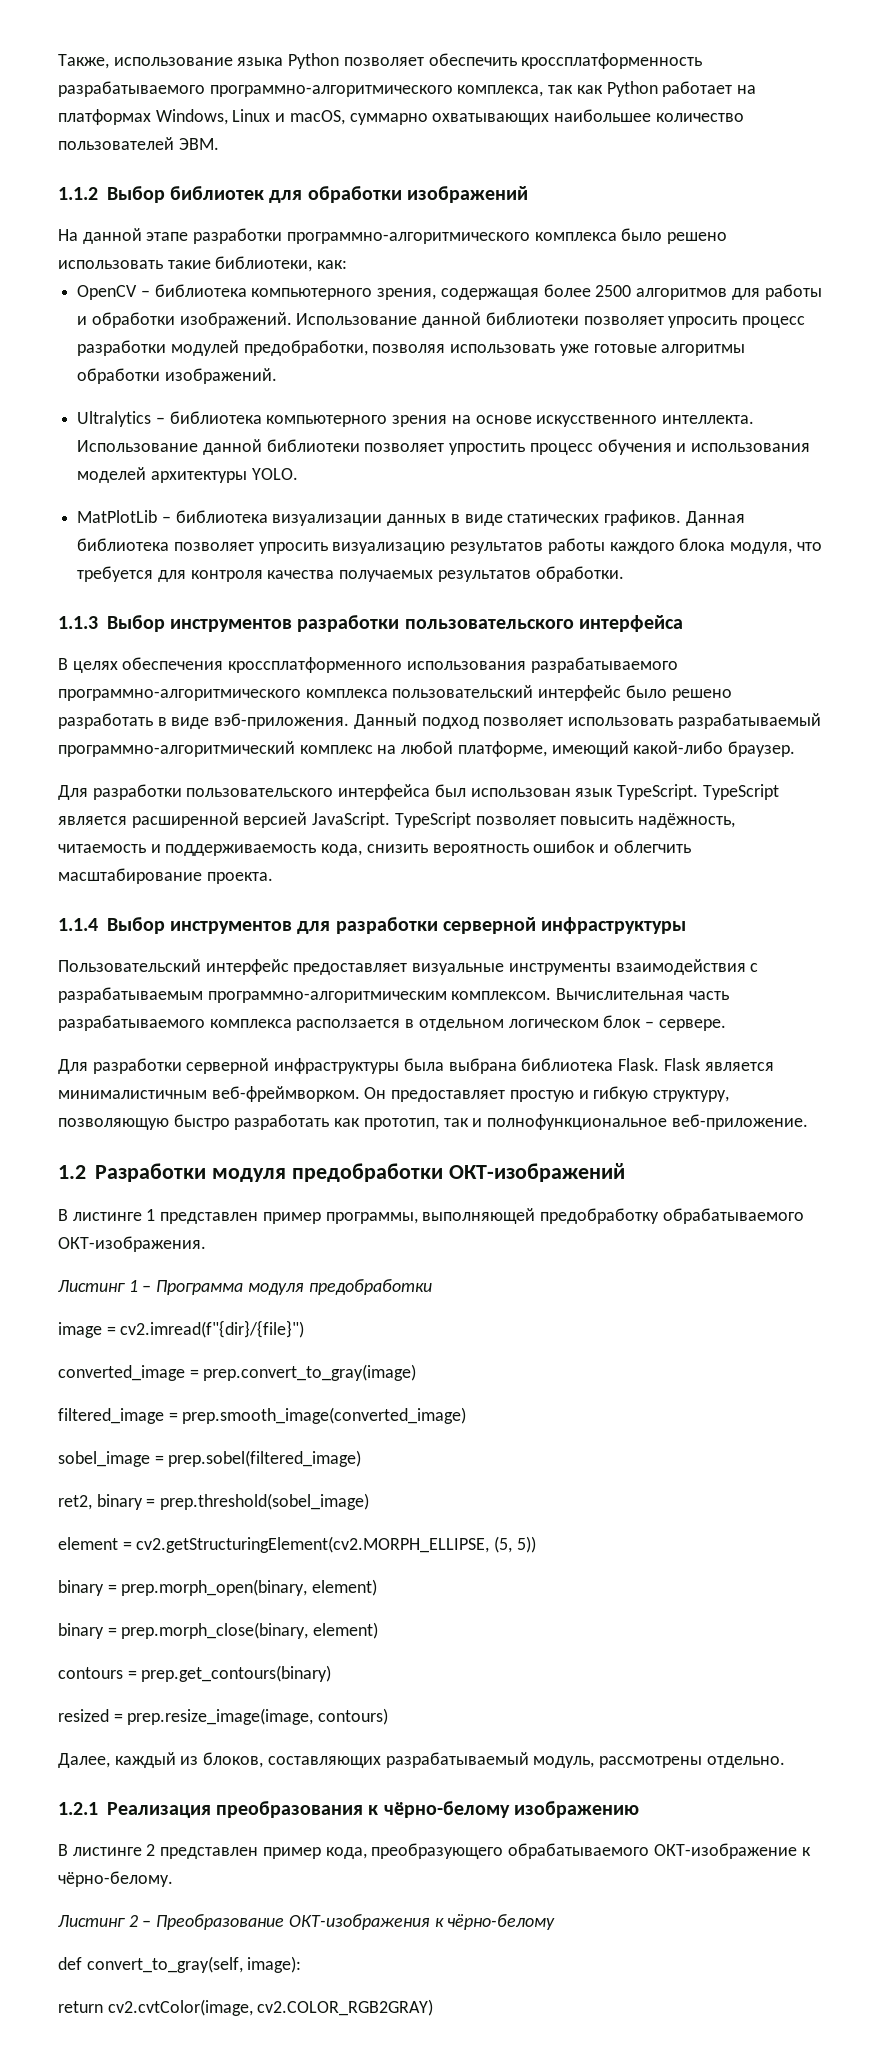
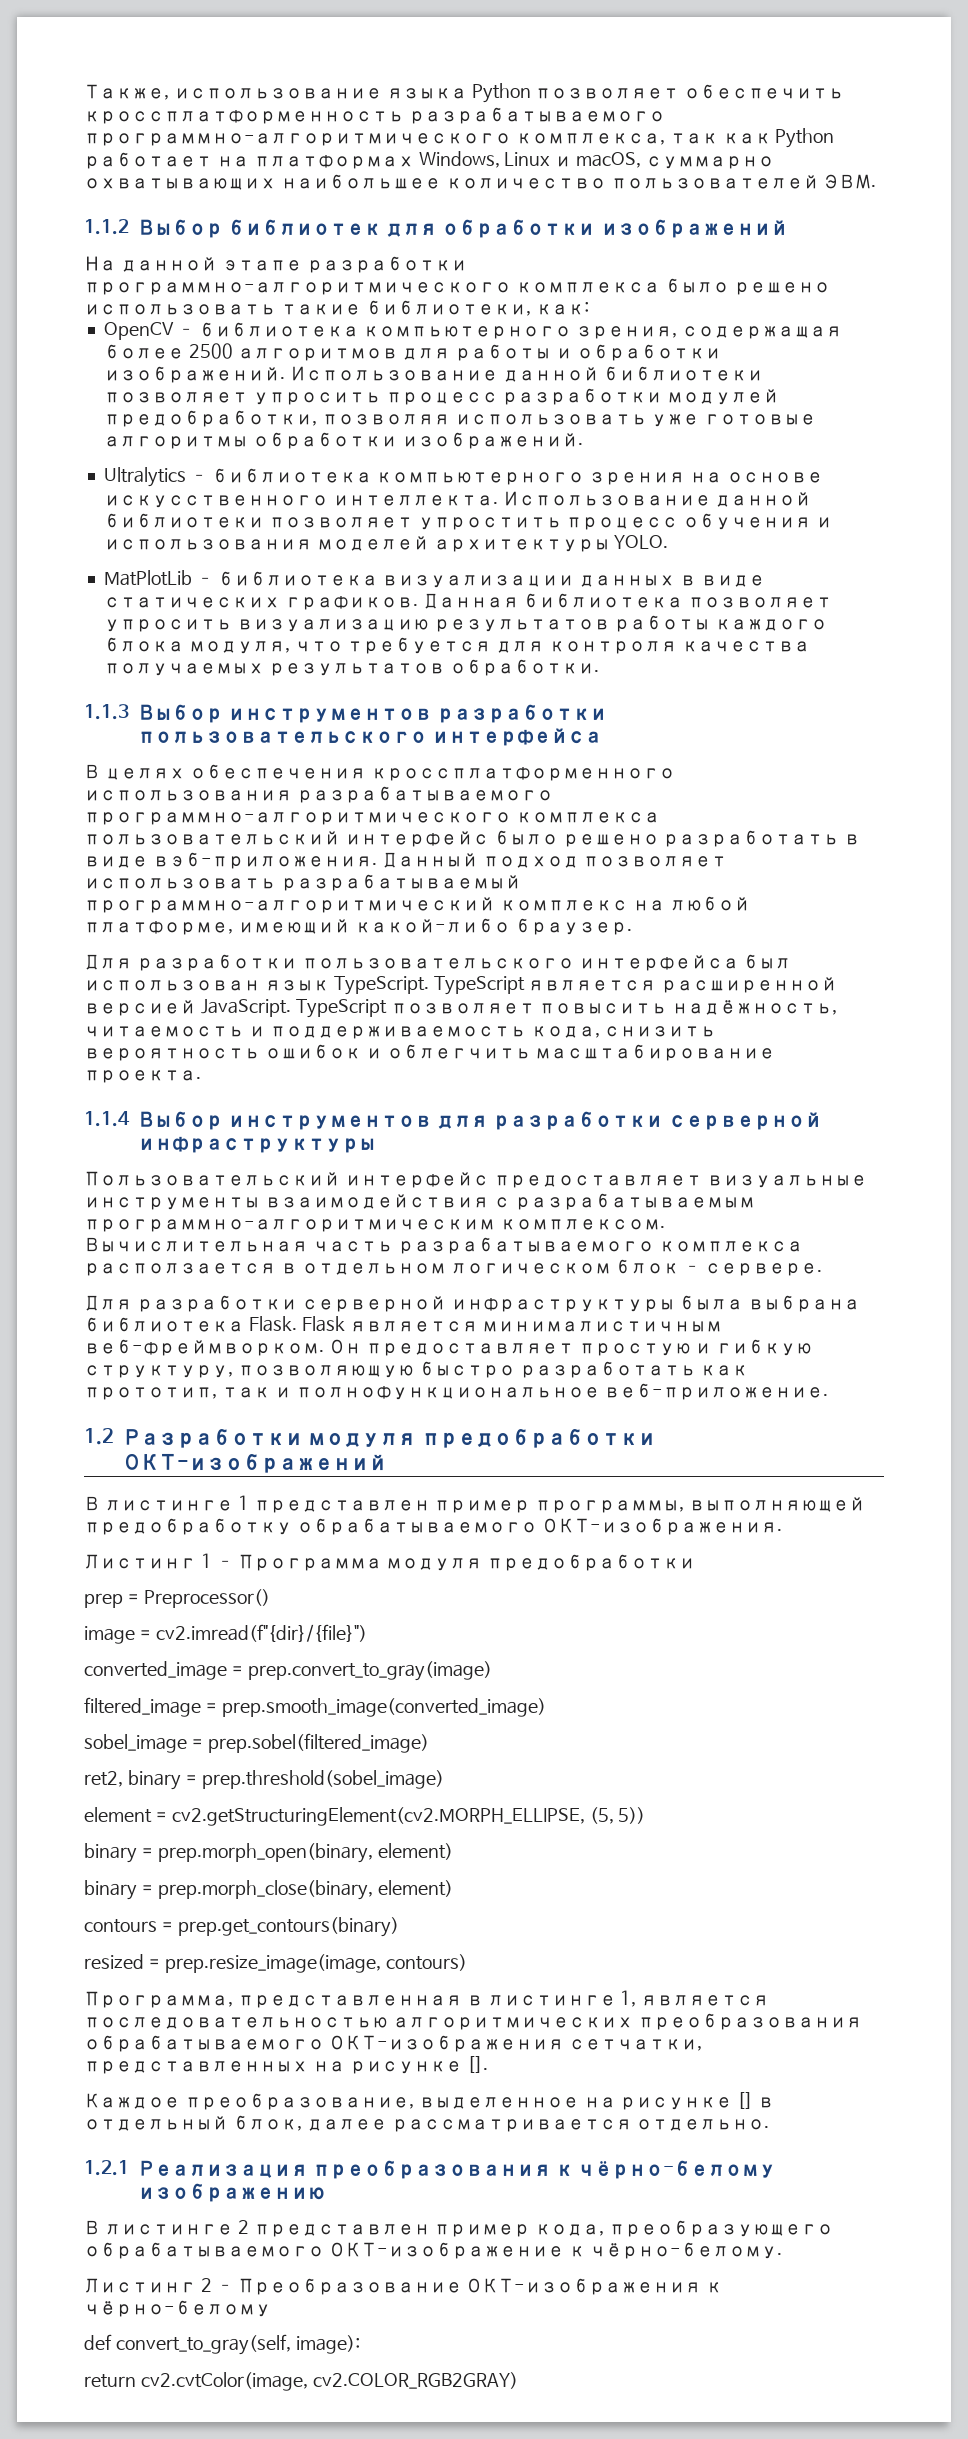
+ prep = Preprocessor()
- Далее, каждый из блоков, составляющих разрабатываемый модуль, рассмотрены отдельно.
+ Программа, представленная в листинге 1, является последовательностью алгоритмических преобразования обрабатываемого ОКТ-изображения сетчатки, представленных на рисунке [].
+ Каждое преобразование, выделенное на рисунке [] в отдельный блок, далее рассматривается отдельно.

